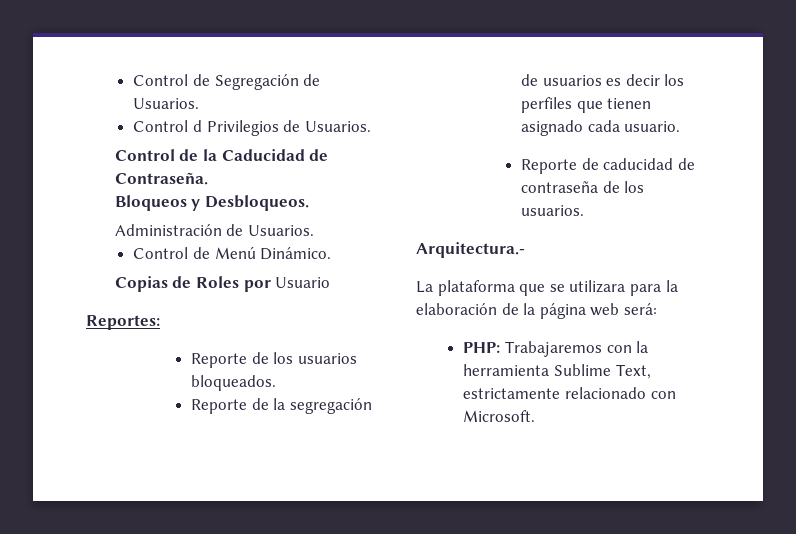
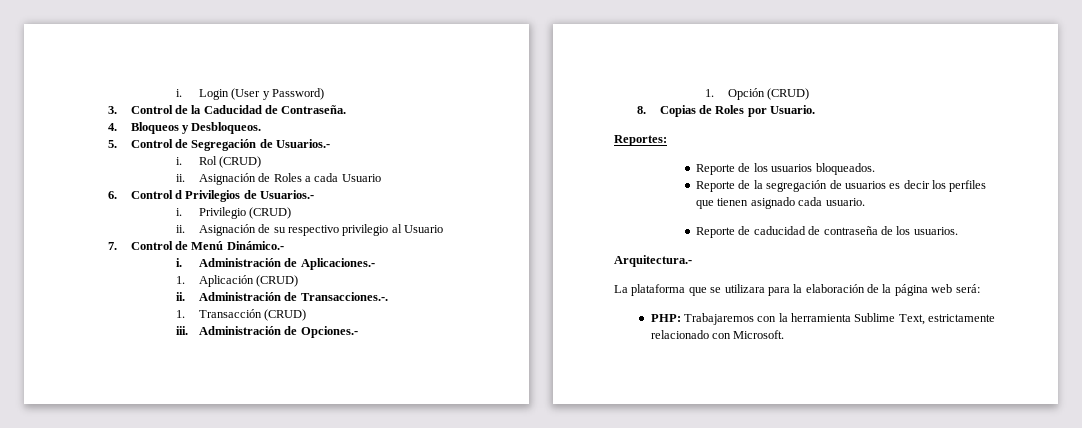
- Control de Segregación de Usuarios.
- Control d Privilegios de Usuarios.
- Control de la Caducidad de Contraseña.
+ i. Login (User y Password)
+ 3. Control de la Caducidad de Contraseña.
- Bloqueos y Desbloqueos.
+ 4. Bloqueos y Desbloqueos.
- Administración de Usuarios.
- Control de Menú Dinámico.
- Copias de Roles por Usuario
+ 5. Control de Segregación de Usuarios.-
+ i. Rol (CRUD)
+ ii. Asignación de Roles a cada Usuario
+ 6. Control d Privilegios de Usuarios.-
+ i. Privilegio (CRUD)
+ ii. Asignación de su respectivo privilegio al Usuario
+ 7. Control de Menú Dinámico.-
+ i. Administración de Aplicaciones.-
+ 1. Aplicación (CRUD)
+ ii. Administración de Transacciones.-.
+ 1. Transacción (CRUD)
+ iii. Administración de Opciones.-
+ 1. Opción (CRUD)
+ 8. Copias de Roles por Usuario.

